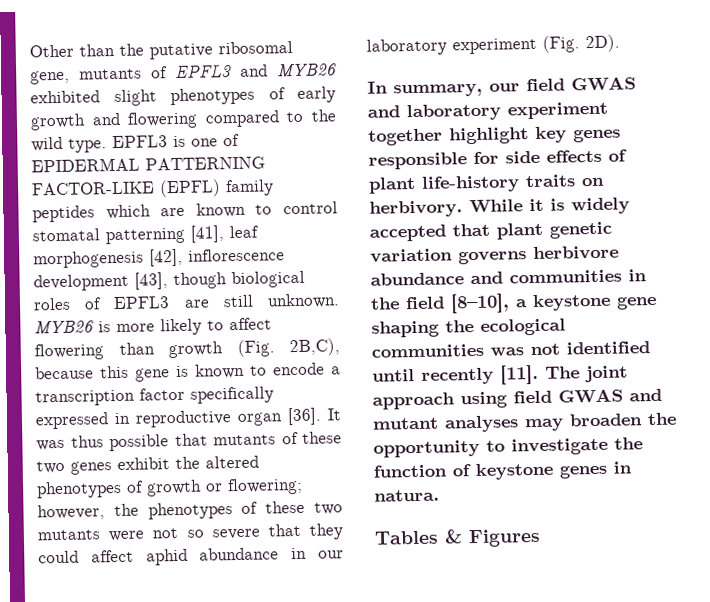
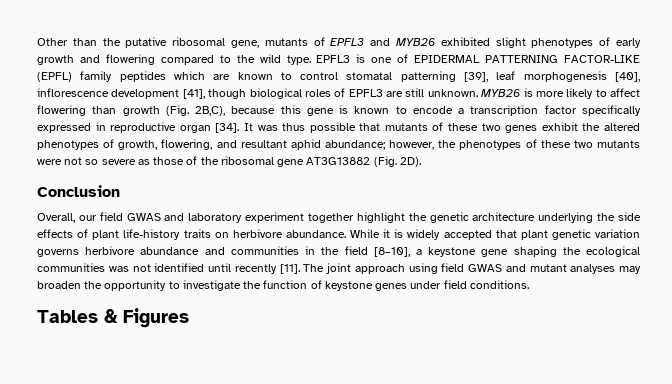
- EPFL3 is one of EPIDERMAL PATTERNING FACTOR-LIKE (EPFL) family peptides which are known to control stomatal patterning [41], leaf morphogenesis [42], inflorescence development [43], though biological roles of EPFL3 are still unknown.
+ EPFL3 is one of EPIDERMAL PATTERNING FACTOR-LIKE (EPFL) family peptides which are known to control stomatal patterning [39], leaf morphogenesis [40], inflorescence development [41], though biological roles of EPFL3 are still unknown.
- MYB26 is more likely to affect flowering than growth (Fig. 2B,C), because this gene is known to encode a transcription factor specifically expressed in reproductive organ [36].
+ MYB26 is more likely to affect flowering than growth (Fig. 2B,C), because this gene is known to encode a transcription factor specifically expressed in reproductive organ [34].
- It was thus possible that mutants of these two genes exhibit the altered phenotypes of growth or flowering; however, the phenotypes of these two mutants were not so severe that they could affect aphid abundance in our laboratory experiment (Fig. 2D).
+ It was thus possible that mutants of these two genes exhibit the altered phenotypes of growth, flowering, and resultant aphid abundance; however, the phenotypes of these two mutants were not so severe as those of the ribosomal gene AT3G13882 (Fig. 2D).
- In summary, our field GWAS and laboratory experiment together highlight key genes responsible for side effects of plant life-history traits on herbivory.
+ Conclusion
+ Overall, our field GWAS and laboratory experiment together highlight the genetic architecture underlying the side effects of plant life-history traits on herbivore abundance.
- The joint approach using field GWAS and mutant analyses may broaden the opportunity to investigate the function of keystone genes in natura.
+ The joint approach using field GWAS and mutant analyses may broaden the opportunity to investigate the function of keystone genes under field conditions.

